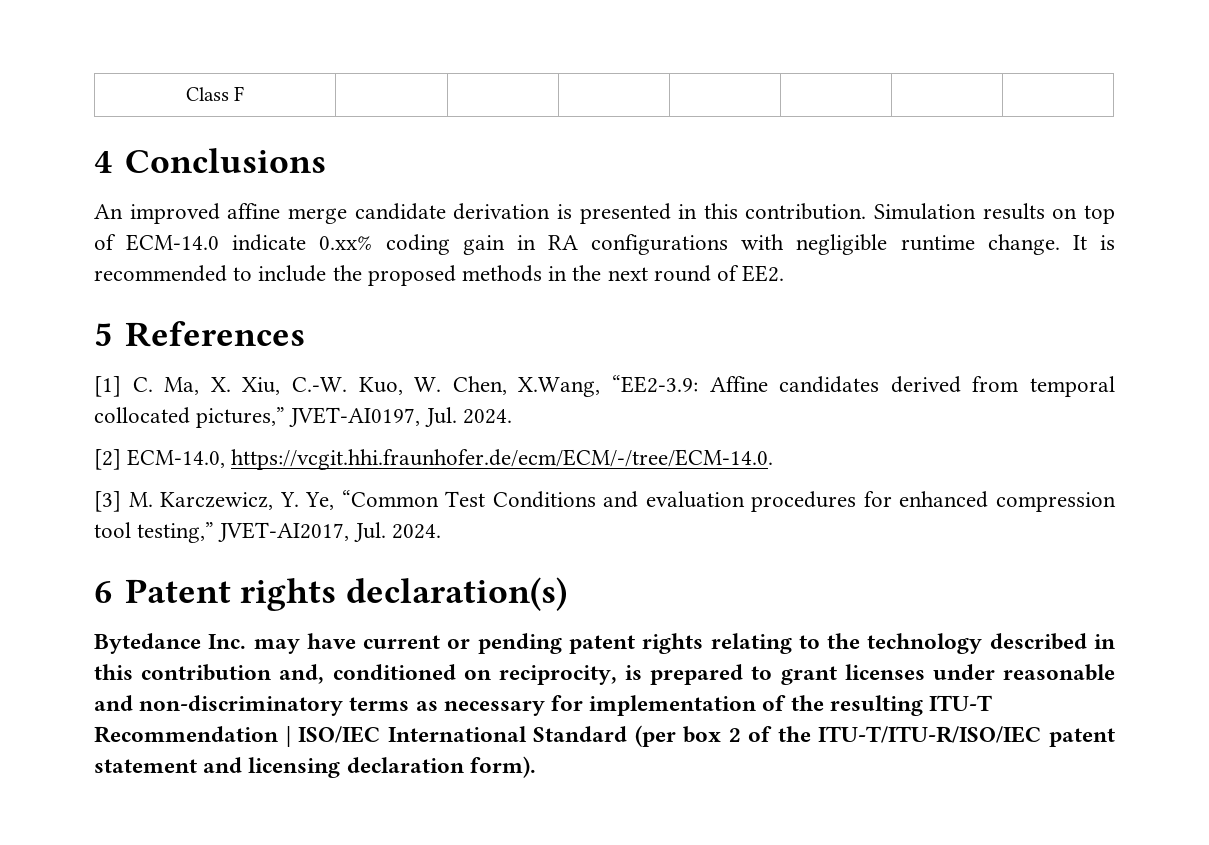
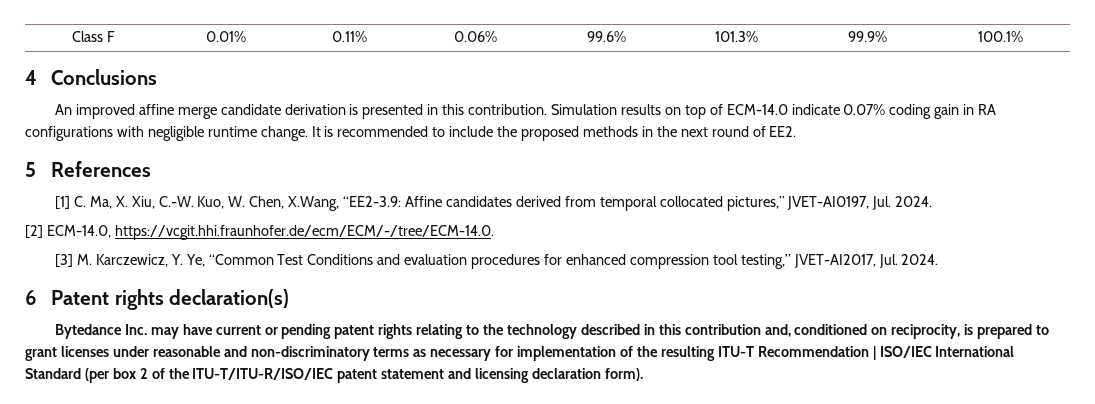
- Class F | | | | | | |
+ Class F | 0.01% | 0.11% | 0.06% | 99.6% | 101.3% | 99.9% | 100.1%
- Simulation results on top of ECM-14.0 indicate 0.xx% coding gain in RA configurations with negligible runtime change.
+ Simulation results on top of ECM-14.0 indicate 0.07% coding gain in RA configurations with negligible runtime change.

